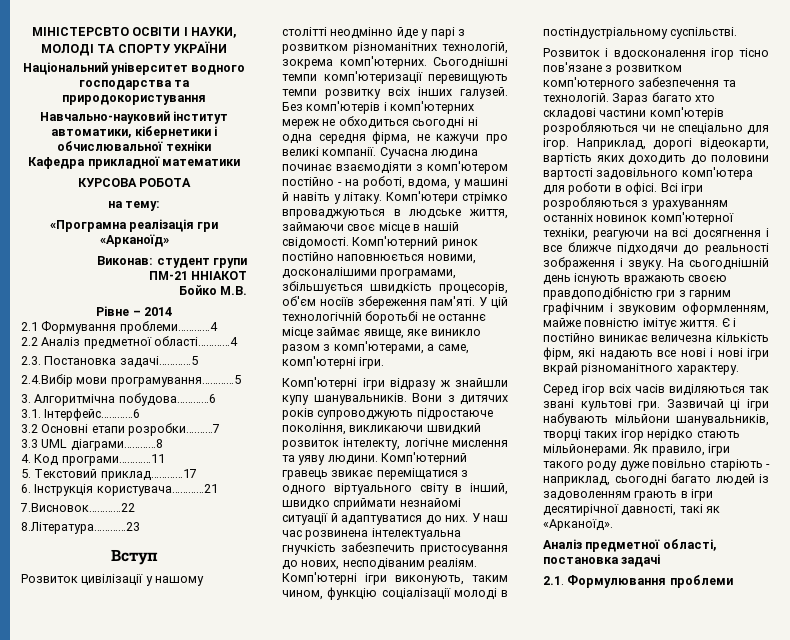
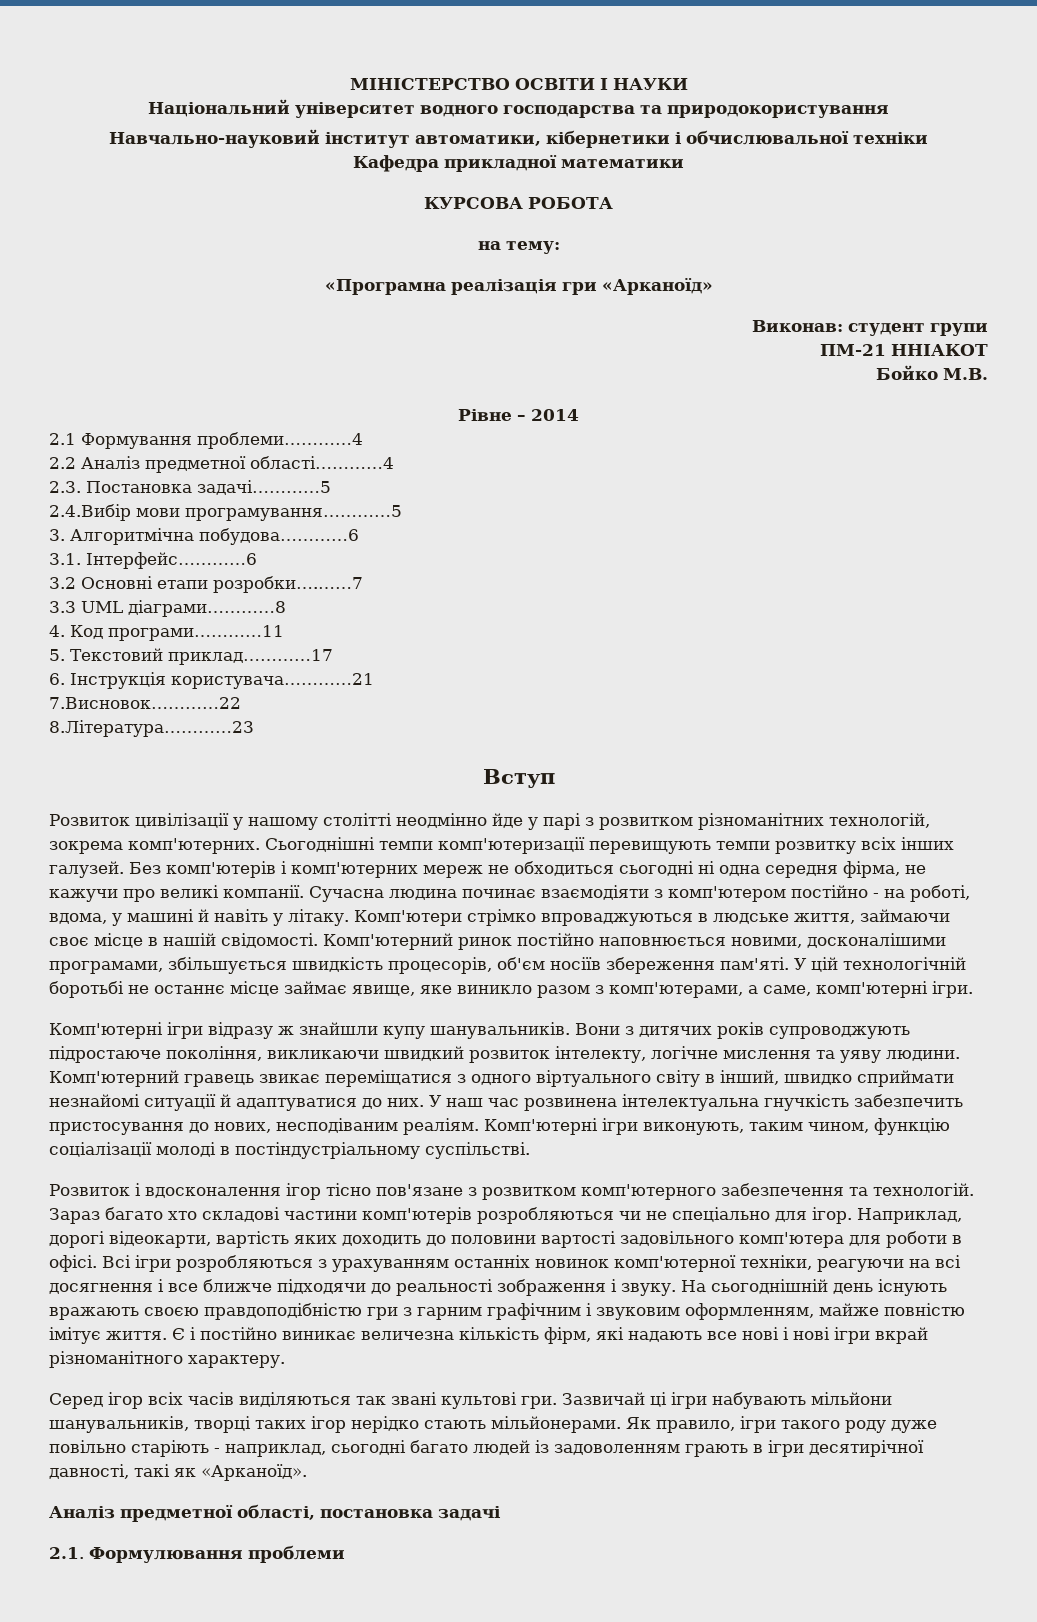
- МІНІСТЕРСВТО ОСВІТИ І НАУКИ, МОЛОДІ ТА СПОРТУ УКРАЇНИ
+ МІНІСТЕРСТВО ОСВІТИ І НАУКИ

